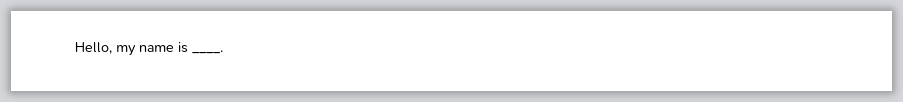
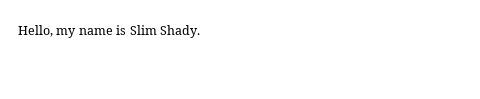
- Hello, my name is ____.
+ Hello, my name is Slim Shady.

